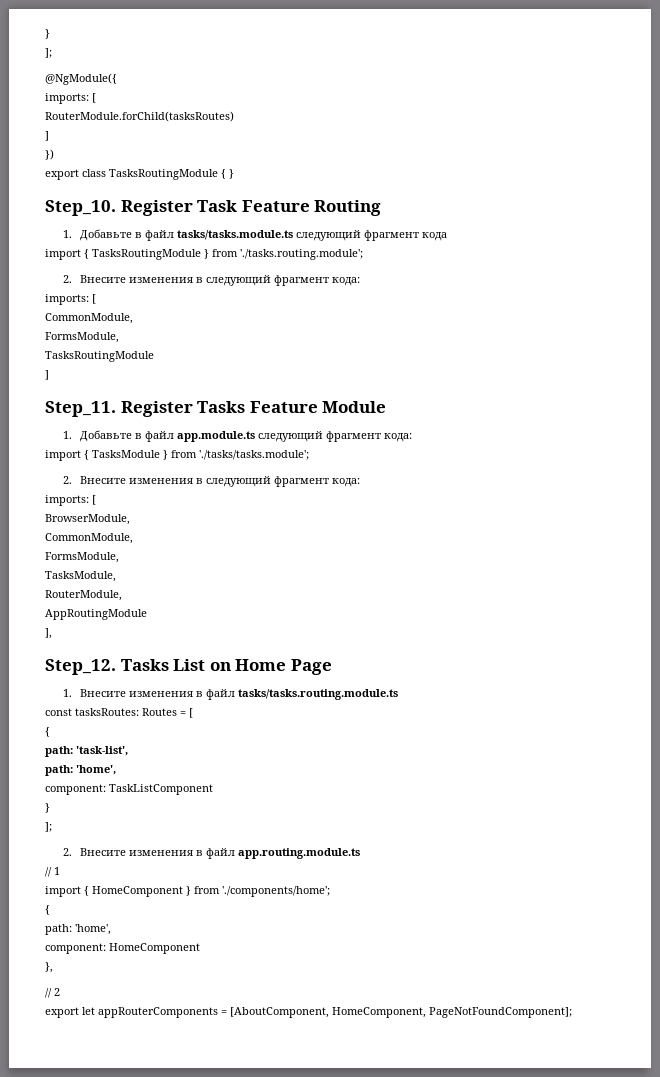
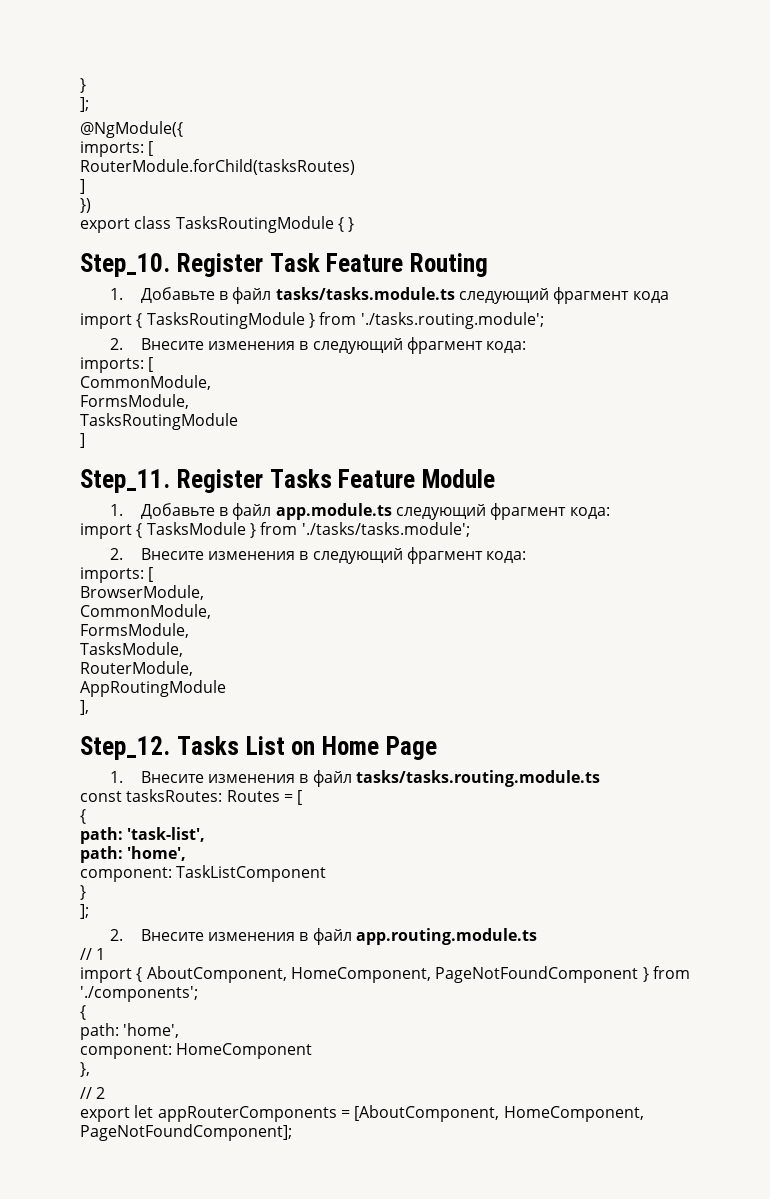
- import { HomeComponent } from './components/home';
+ import { AboutComponent, HomeComponent, PageNotFoundComponent } from './components';

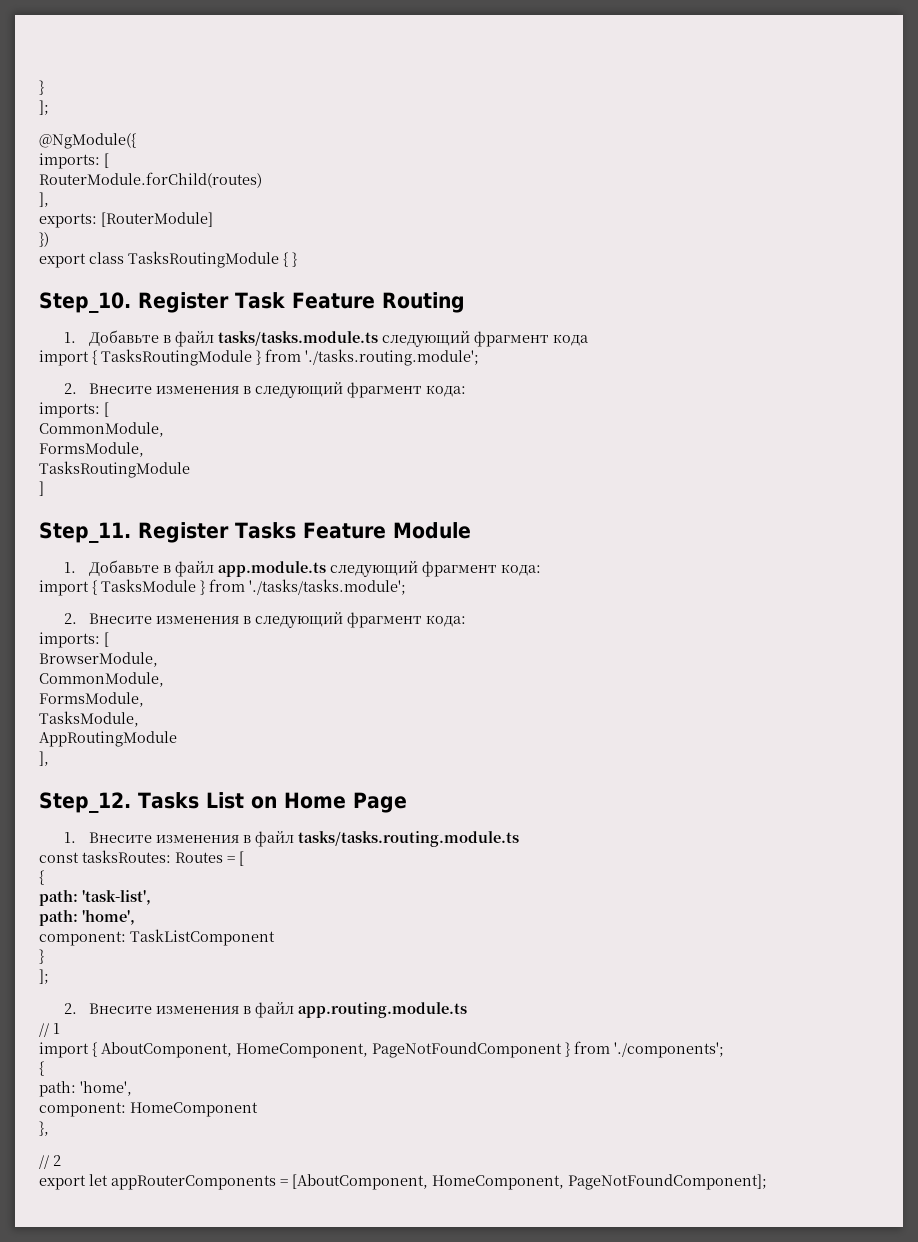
- RouterModule.forChild(tasksRoutes)
- ]
+ RouterModule.forChild(routes)
+ ],
+ exports: [RouterModule]
- RouterModule,

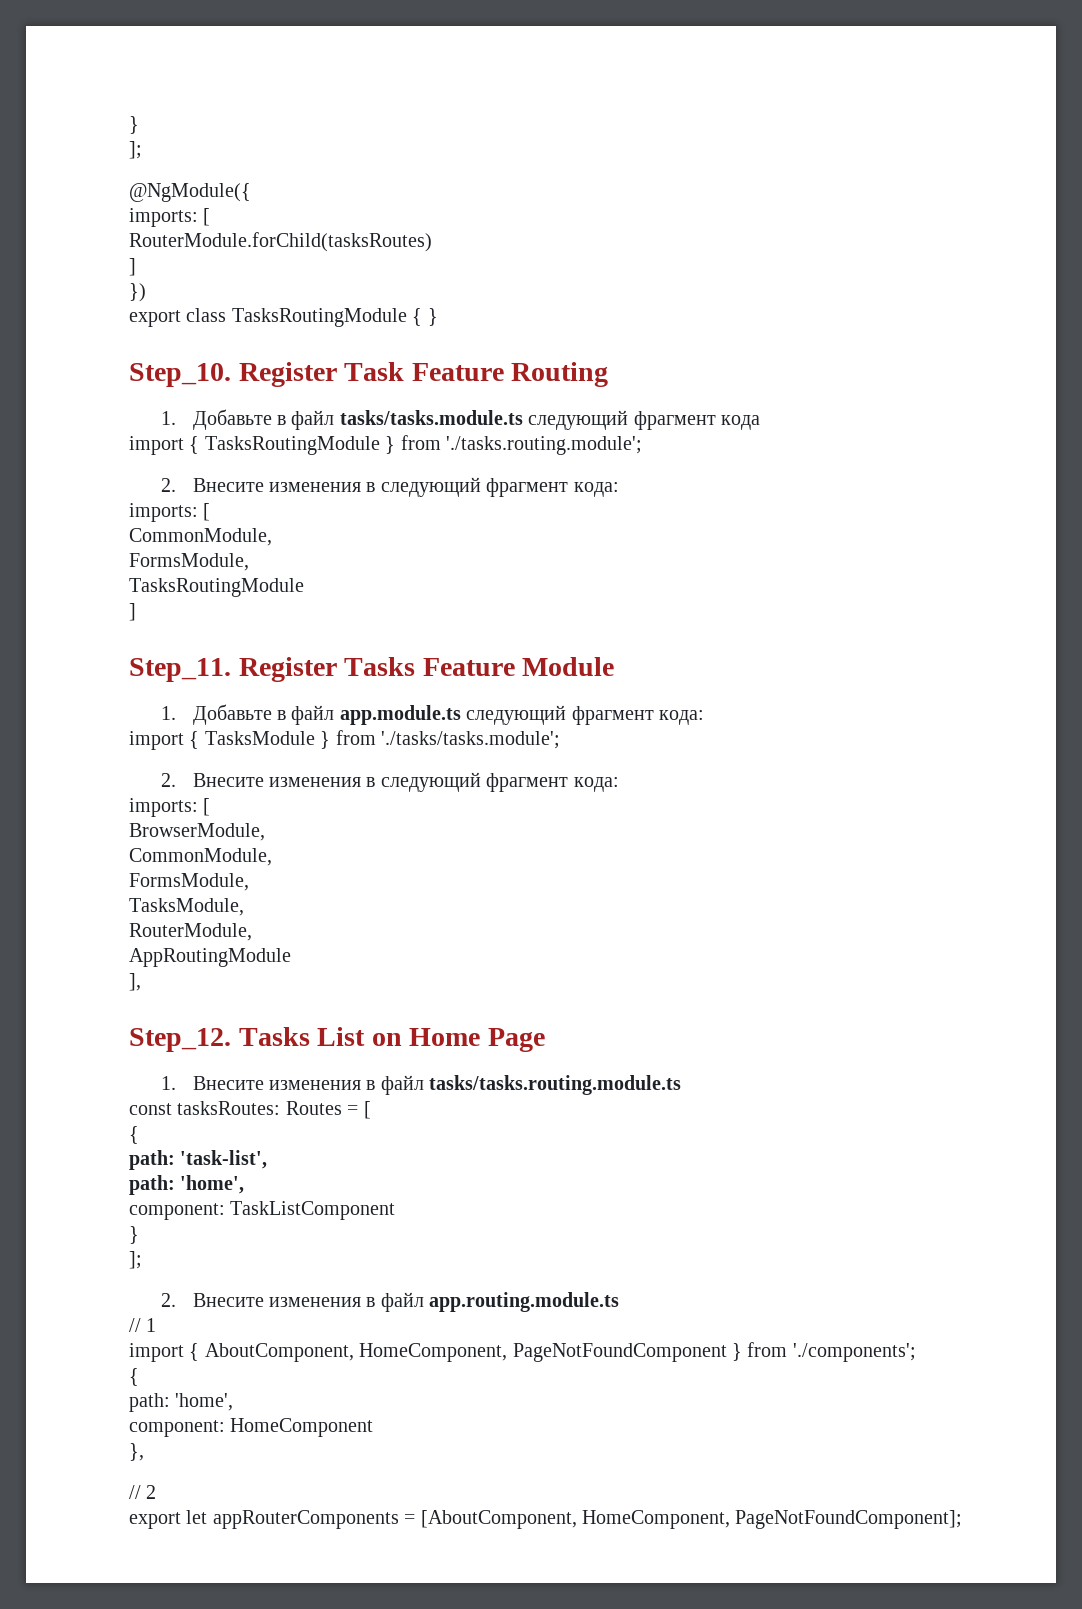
- RouterModule.forChild(routes)
- ],
- exports: [RouterModule]
+ RouterModule.forChild(tasksRoutes)
+ ]
+ RouterModule,

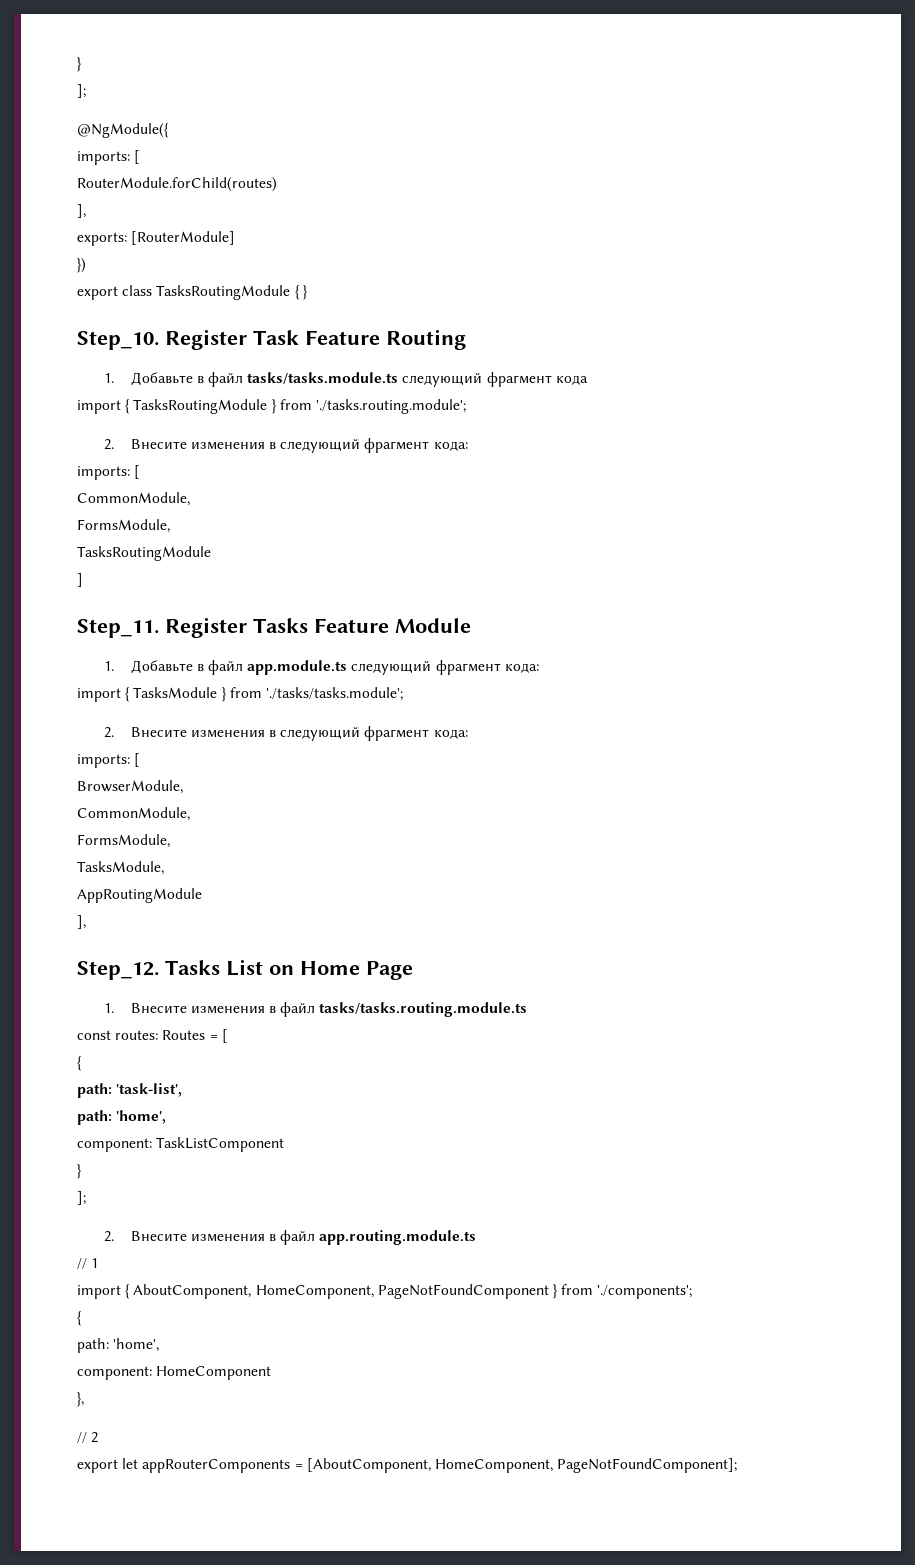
- RouterModule.forChild(tasksRoutes)
- ]
+ RouterModule.forChild(routes)
+ ],
+ exports: [RouterModule]
- RouterModule,
- const tasksRoutes: Routes = [
+ const routes: Routes = [

